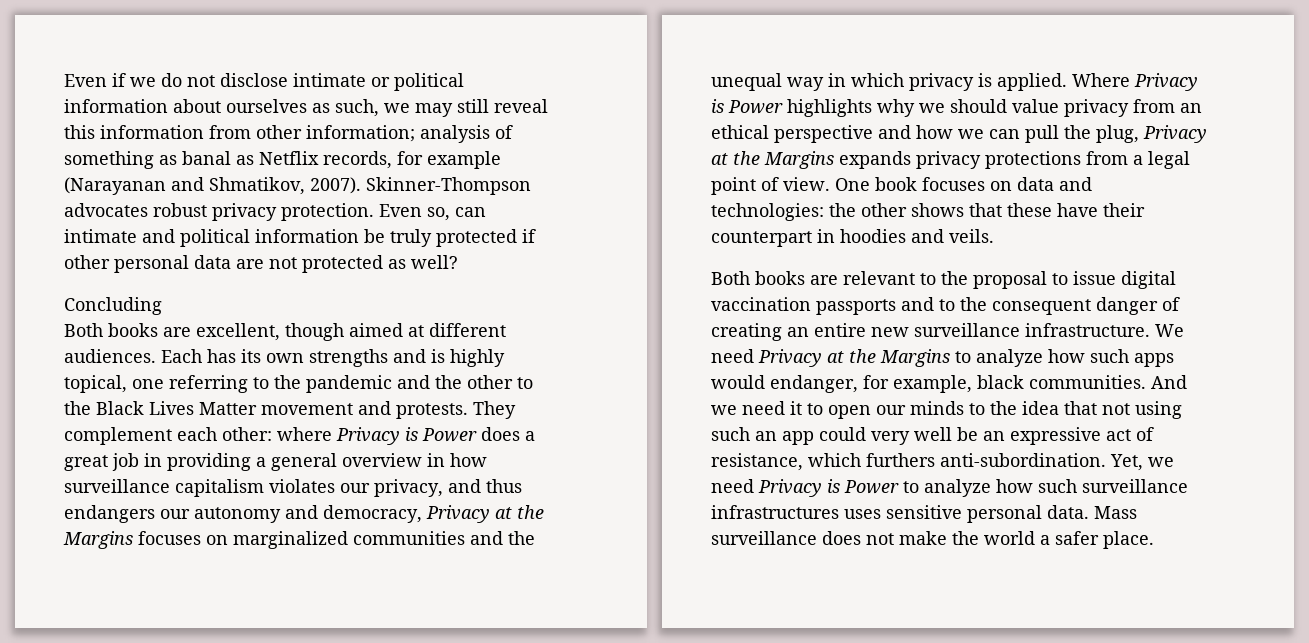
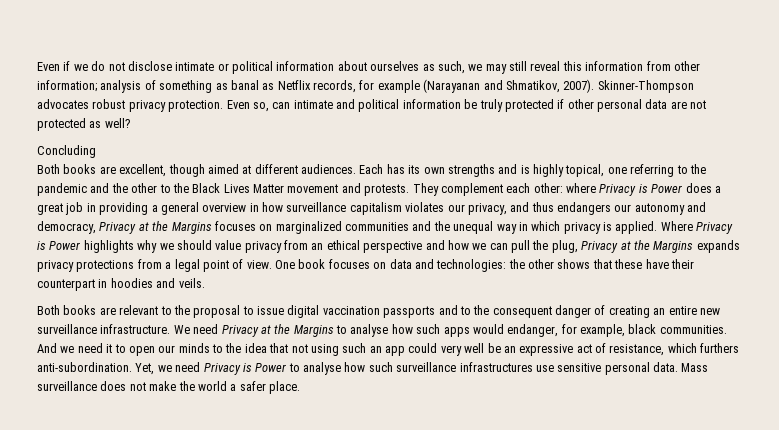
- We need Privacy at the Margins to analyze how such apps would endanger, for example, black communities.
+ We need Privacy at the Margins to analyse how such apps would endanger, for example, black communities.
- Yet, we need Privacy is Power to analyze how such surveillance infrastructures uses sensitive personal data.
+ Yet, we need Privacy is Power to analyse how such surveillance infrastructures use sensitive personal data.

